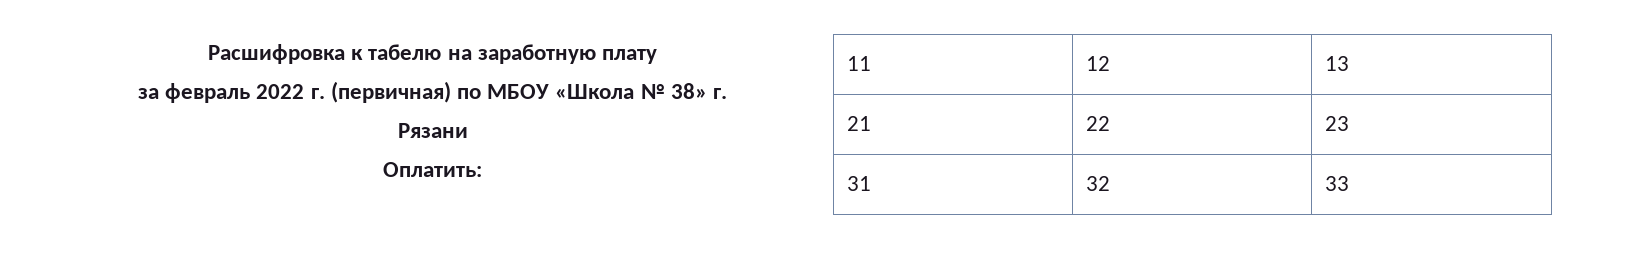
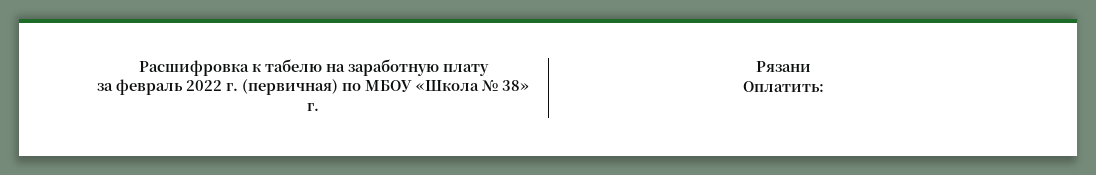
- 11 | 12 | 13
- 21 | 22 | 23
- 31 | 32 | 33

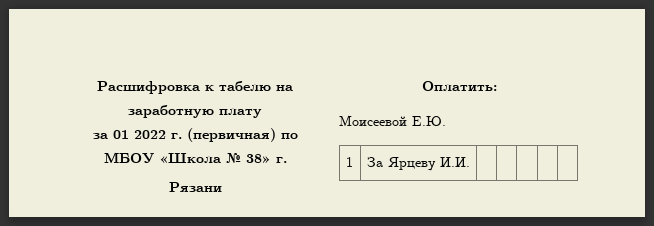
- за февраль 2022 г. (первичная) по МБОУ «Школа № 38» г.
+ за 01 2022 г. (первичная) по МБОУ «Школа № 38» г.
+ Моисеевой Е.Ю.
+ 1 | За Ярцеву И.И. | | | | |

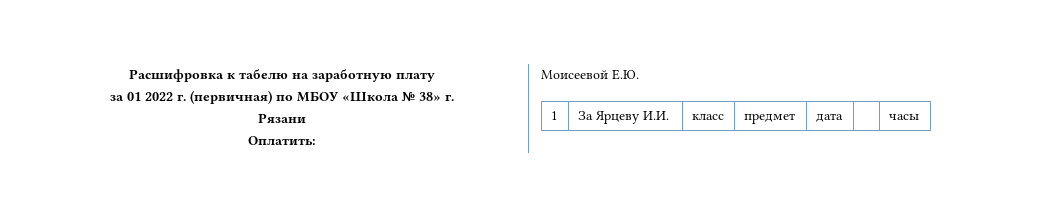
- 1 | За Ярцеву И.И. | | | | |
+ 1 | За Ярцеву И.И. | класс | предмет | дата | | часы

